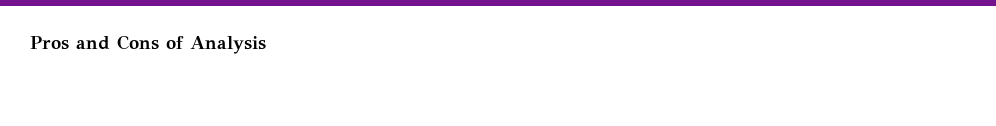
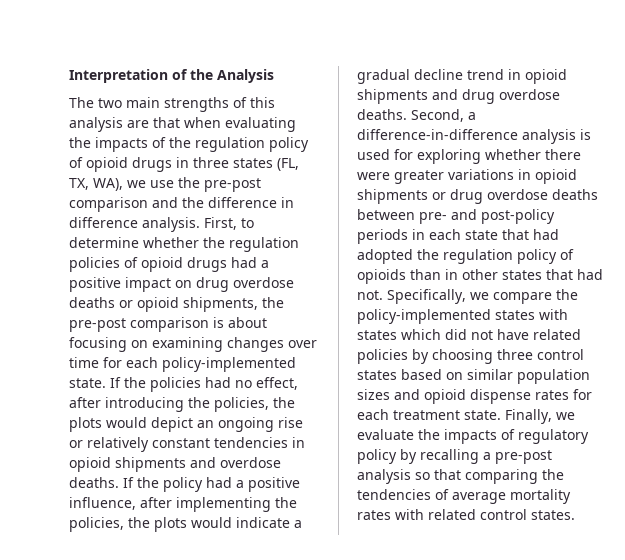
- Pros and Cons of Analysis
+ Interpretation of the Analysis
+ The two main strengths of this analysis are that when evaluating the impacts of the regulation policy of opioid drugs in three states (FL, TX, WA), we use the pre-post comparison and the difference in difference analysis. First, to determine whether the regulation policies of opioid drugs had a positive impact on drug overdose deaths or opioid shipments, the pre-post comparison is about focusing on examining changes over time for each policy-implemented state. If the policies had no effect, after introducing the policies, the plots would depict an ongoing rise or relatively constant tendencies in opioid shipments and overdose deaths. If the policy had a positive influence, after implementing the policies, the plots would indicate a gradual decline trend in opioid shipments and drug overdose deaths. Second, a difference-in-difference analysis is used for exploring whether there were greater variations in opioid shipments or drug overdose deaths between pre- and post-policy periods in each state that had adopted the regulation policy of opioids than in other states that had not. Specifically, we compare the policy-implemented states with states which did not have related policies by choosing three control states based on similar population sizes and opioid dispense rates for each treatment state. Finally, we evaluate the impacts of regulatory policy by recalling a pre-post analysis so that comparing the tendencies of average mortality rates with related control states.

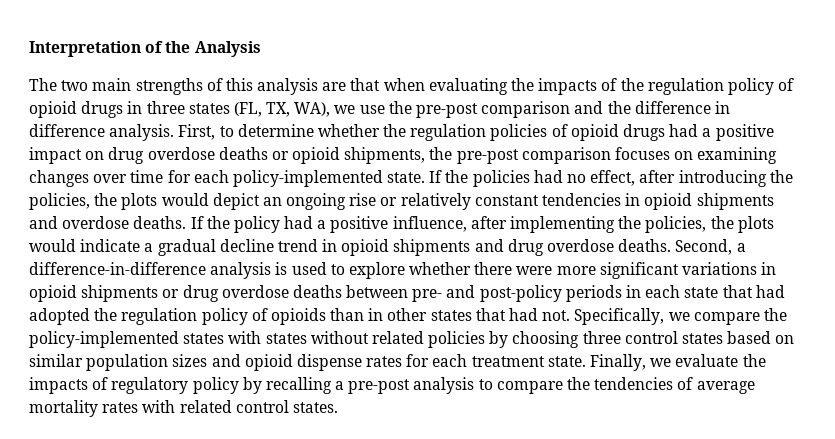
- First, to determine whether the regulation policies of opioid drugs had a positive impact on drug overdose deaths or opioid shipments, the pre-post comparison is about focusing on examining changes over time for each policy-implemented state.
+ First, to determine whether the regulation policies of opioid drugs had a positive impact on drug overdose deaths or opioid shipments, the pre-post comparison focuses on examining changes over time for each policy-implemented state.
- Second, a difference-in-difference analysis is used for exploring whether there were greater variations in opioid shipments or drug overdose deaths between pre- and post-policy periods in each state that had adopted the regulation policy of opioids than in other states that had not.
+ Second, a difference-in-difference analysis is used to explore whether there were more significant variations in opioid shipments or drug overdose deaths between pre- and post-policy periods in each state that had adopted the regulation policy of opioids than in other states that had not.
- Specifically, we compare the policy-implemented states with states which did not have related policies by choosing three control states based on similar population sizes and opioid dispense rates for each treatment state.
+ Specifically, we compare the policy-implemented states with states without related policies by choosing three control states based on similar population sizes and opioid dispense rates for each treatment state.
- Finally, we evaluate the impacts of regulatory policy by recalling a pre-post analysis so that comparing the tendencies of average mortality rates with related control states.
+ Finally, we evaluate the impacts of regulatory policy by recalling a pre-post analysis to compare the tendencies of average mortality rates with related control states.

